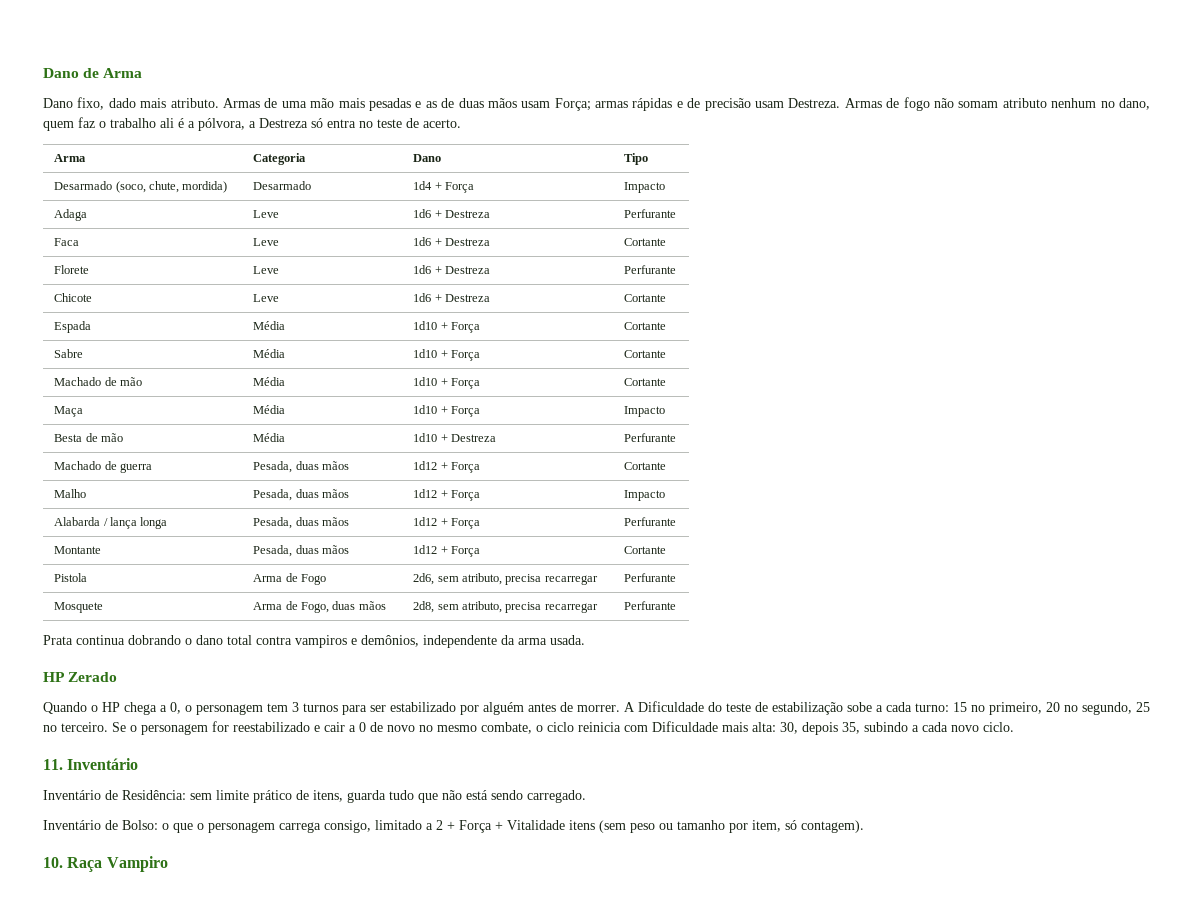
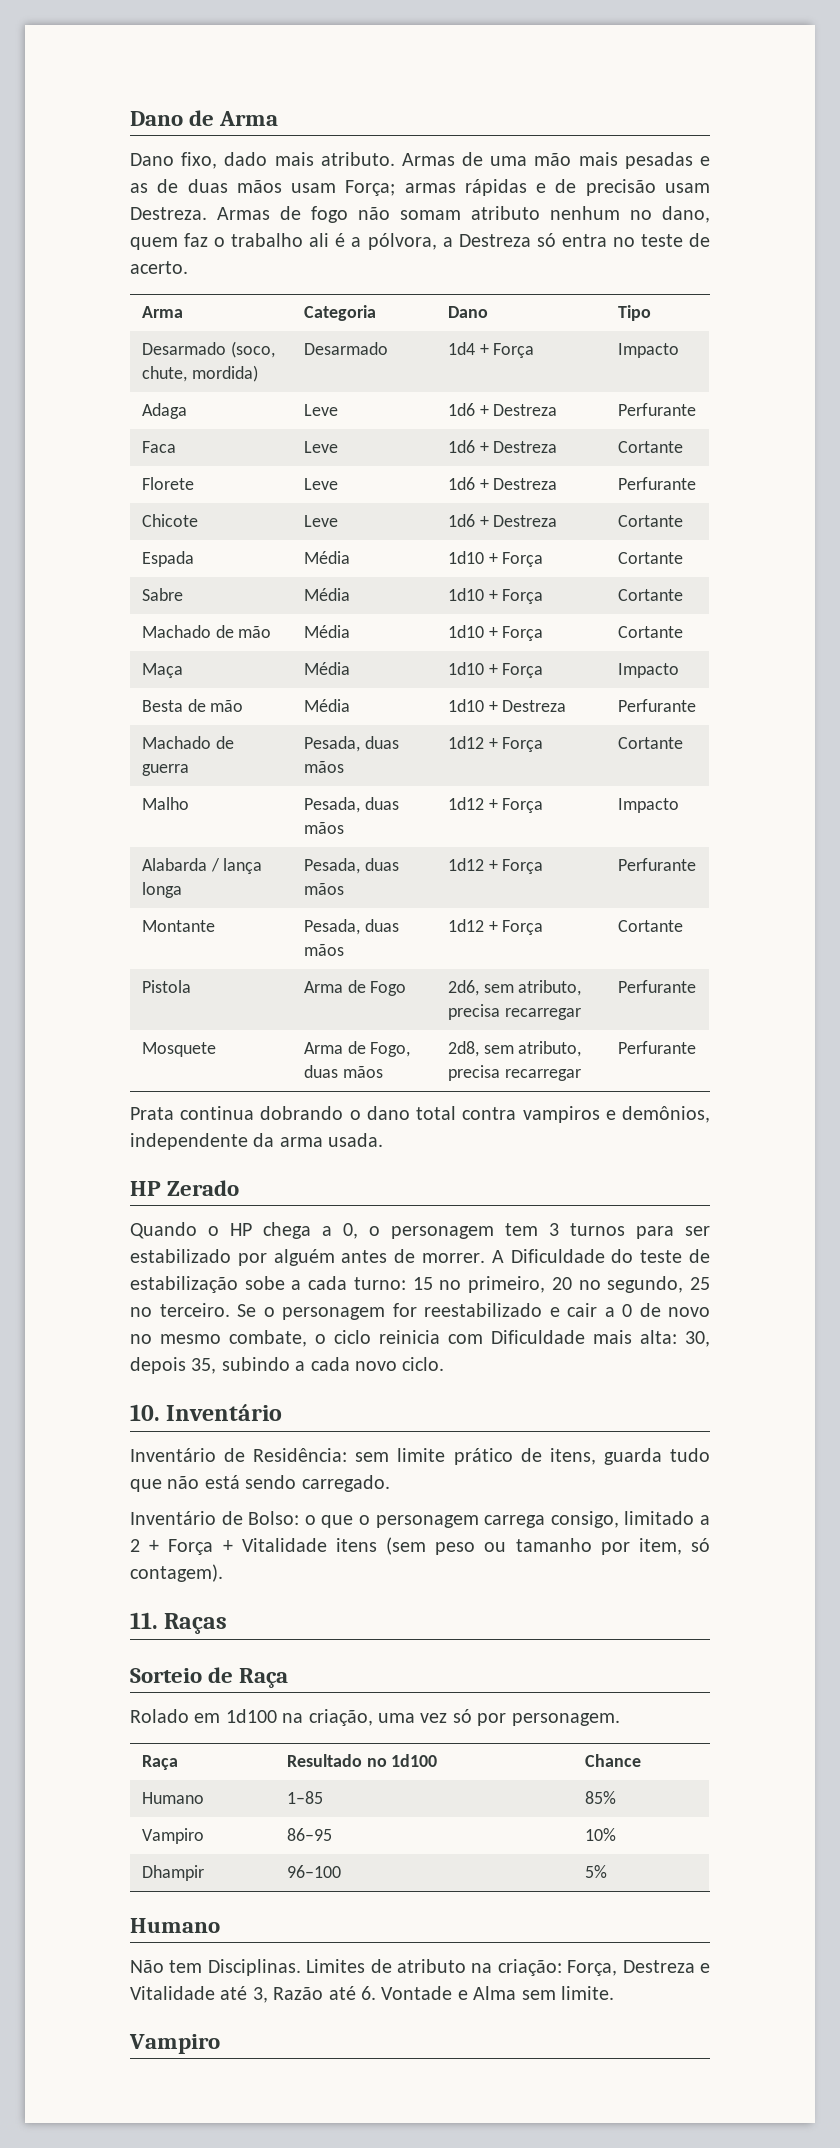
- 11. Inventário
+ 10. Inventário
- 10. Raça Vampiro
+ 11. Raças
+ Sorteio de Raça
+ Rolado em 1d100 na criação, uma vez só por personagem.
+ Raça | Resultado no 1d100 | Chance
+ Humano | 1–85 | 85%
+ Vampiro | 86–95 | 10%
+ Dhampir | 96–100 | 5%
+ Humano
+ Não tem Disciplinas. Limites de atributo na criação: Força, Destreza e Vitalidade até 3, Razão até 6. Vontade e Alma sem limite.
+ Vampiro

